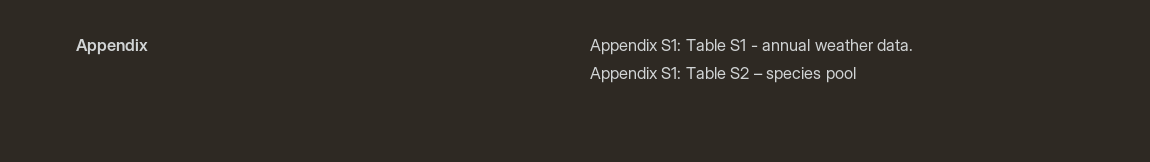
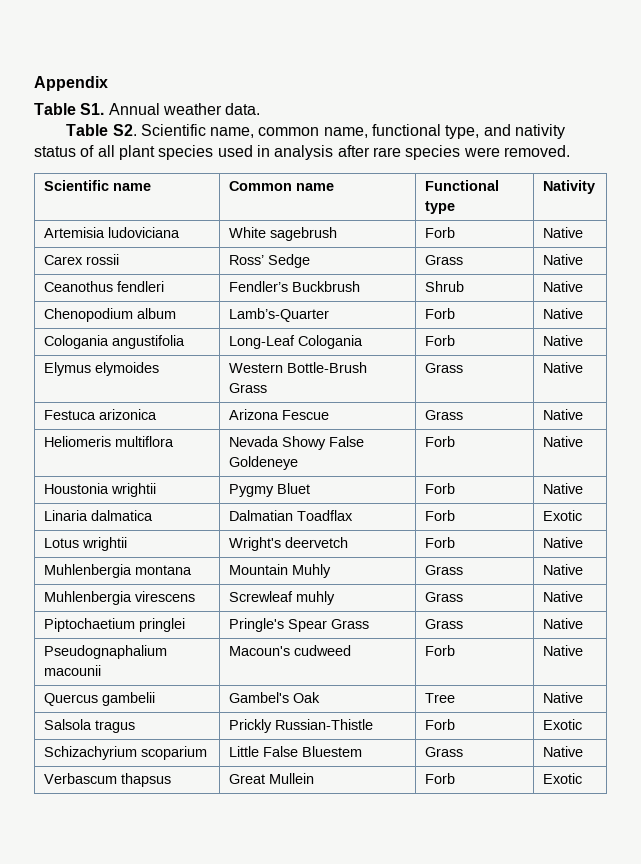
- Appendix S1: Table S1 - annual weather data.
- Appendix S1: Table S2 – species pool
+ Table S1. Annual weather data.
+ Table S2. Scientific name, common name, functional type, and nativity status of all plant species used in analysis after rare species were removed.
+ Scientific name | Common name | Functional type | Nativity
+ Artemisia ludoviciana | White sagebrush | Forb | Native
+ Carex rossii | Ross’ Sedge | Grass | Native
+ Ceanothus fendleri | Fendler’s Buckbrush | Shrub | Native
+ Chenopodium album | Lamb’s-Quarter | Forb | Native
+ Cologania angustifolia | Long-Leaf Cologania | Forb | Native
+ Elymus elymoides | Western Bottle-Brush Grass | Grass | Native
+ Festuca arizonica | Arizona Fescue | Grass | Native
+ Heliomeris multiflora | Nevada Showy False Goldeneye | Forb | Native
+ Houstonia wrightii | Pygmy Bluet | Forb | Native
+ Linaria dalmatica | Dalmatian Toadflax | Forb | Exotic
+ Lotus wrightii | Wright's deervetch | Forb | Native
+ Muhlenbergia montana | Mountain Muhly | Grass | Native
+ Muhlenbergia virescens | Screwleaf muhly | Grass | Native
+ Piptochaetium pringlei | Pringle's Spear Grass | Grass | Native
+ Pseudognaphalium macounii | Macoun's cudweed | Forb | Native
+ Quercus gambelii | Gambel's Oak | Tree | Native
+ Salsola tragus | Prickly Russian-Thistle | Forb | Exotic
+ Schizachyrium scoparium | Little False Bluestem | Grass | Native
+ Verbascum thapsus | Great Mullein | Forb | Exotic

